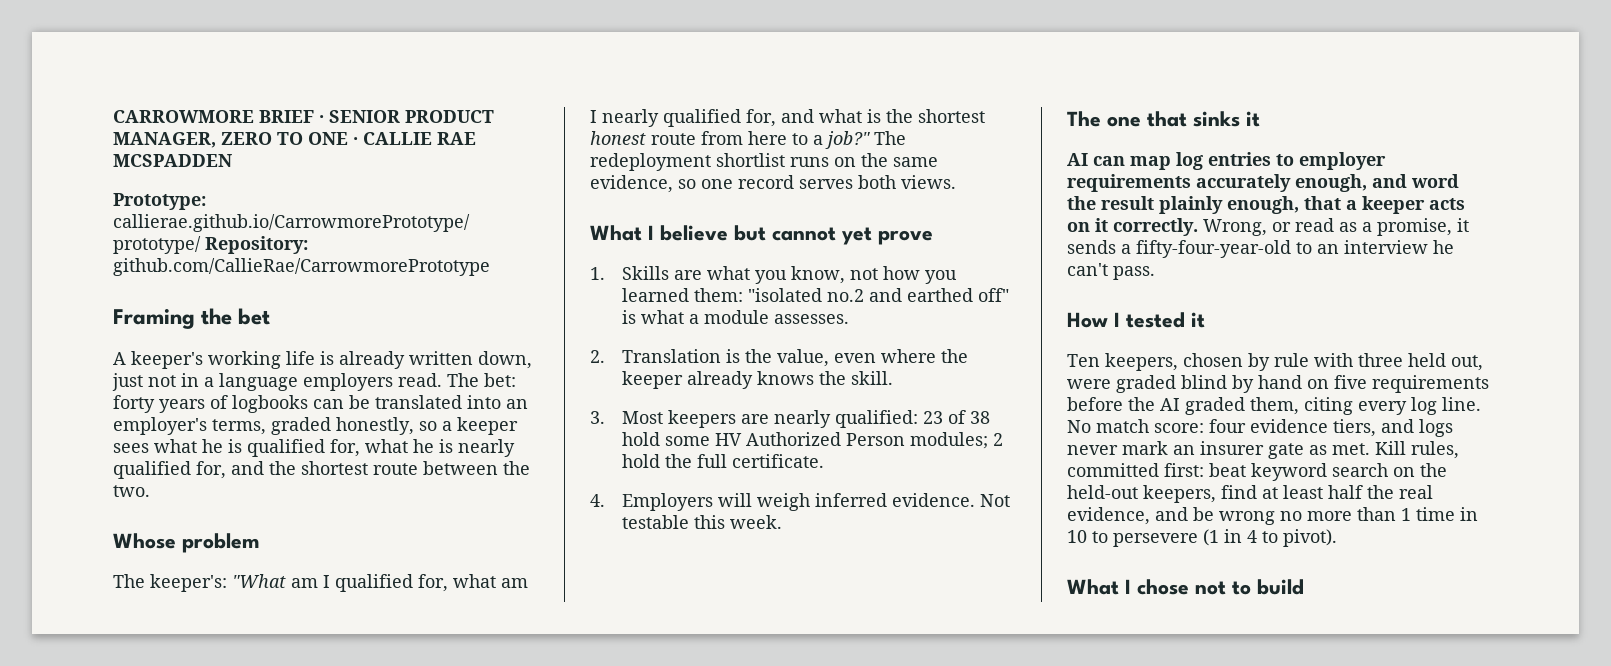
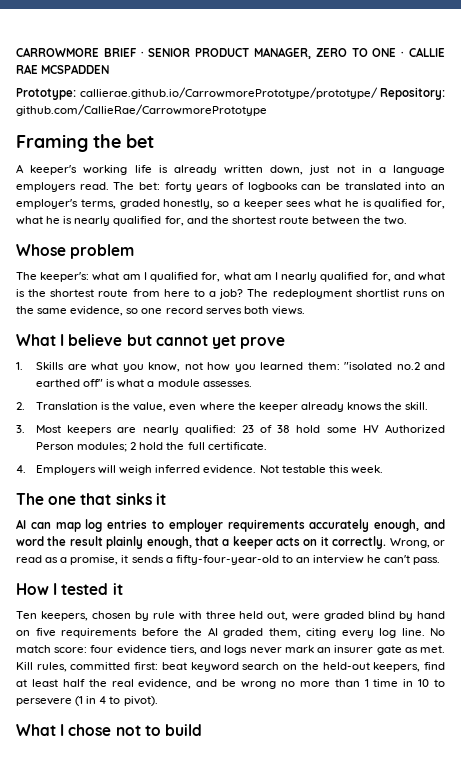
- The keeper's: "What am I qualified for, what am I nearly qualified for, and what is the shortest honest route from here to a job?"
+ The keeper's: what am I qualified for, what am I nearly qualified for, and what is the shortest route from here to a job?

